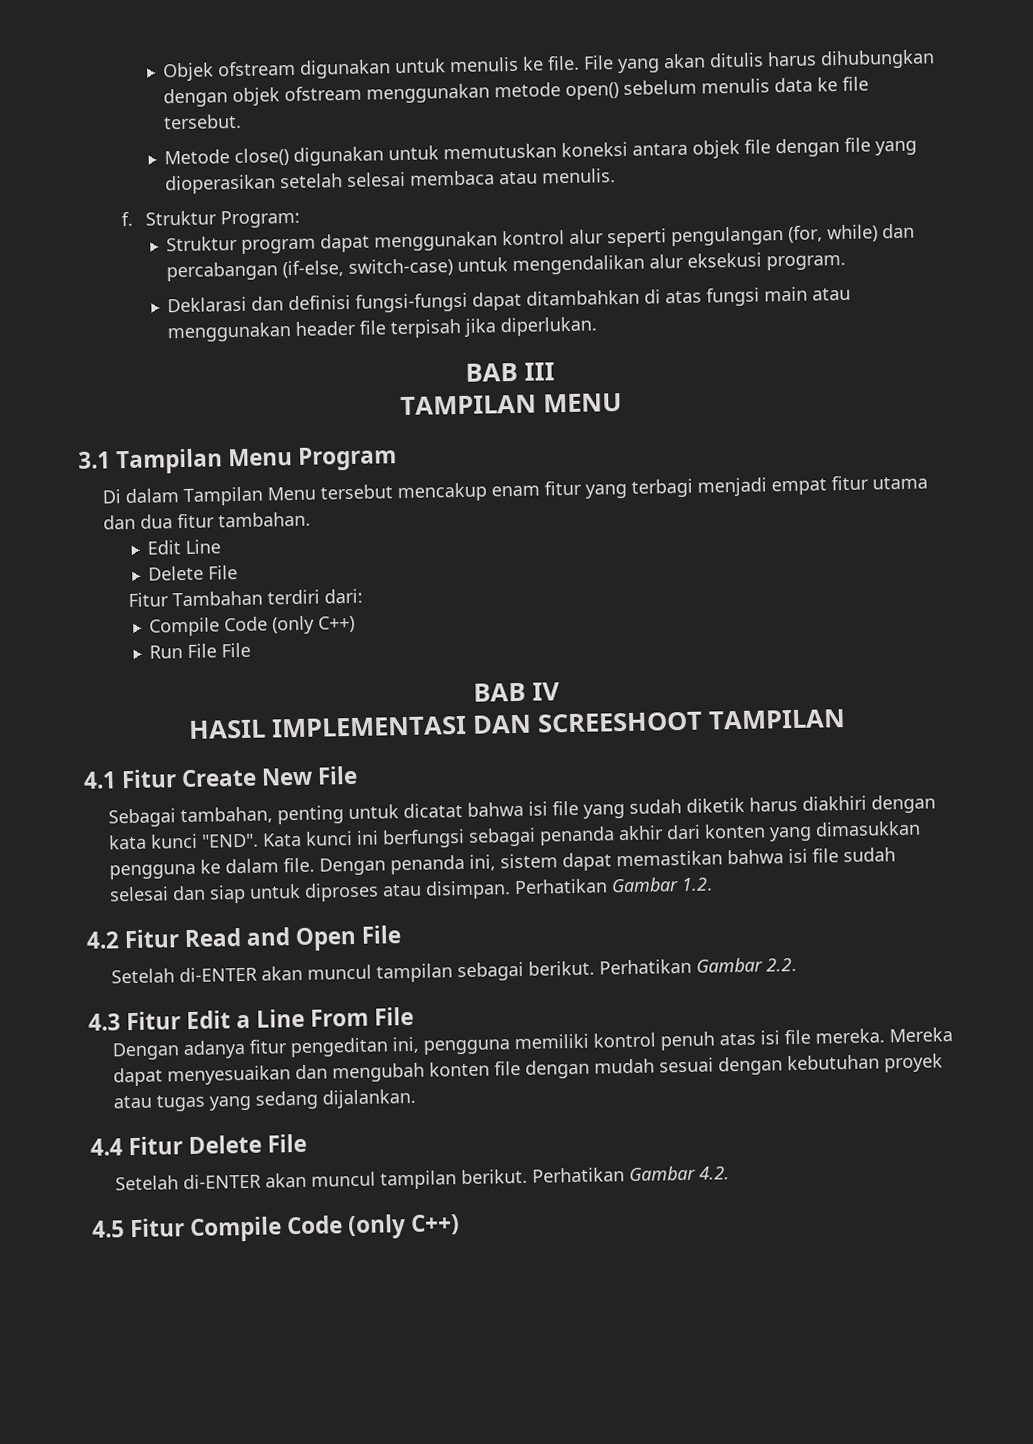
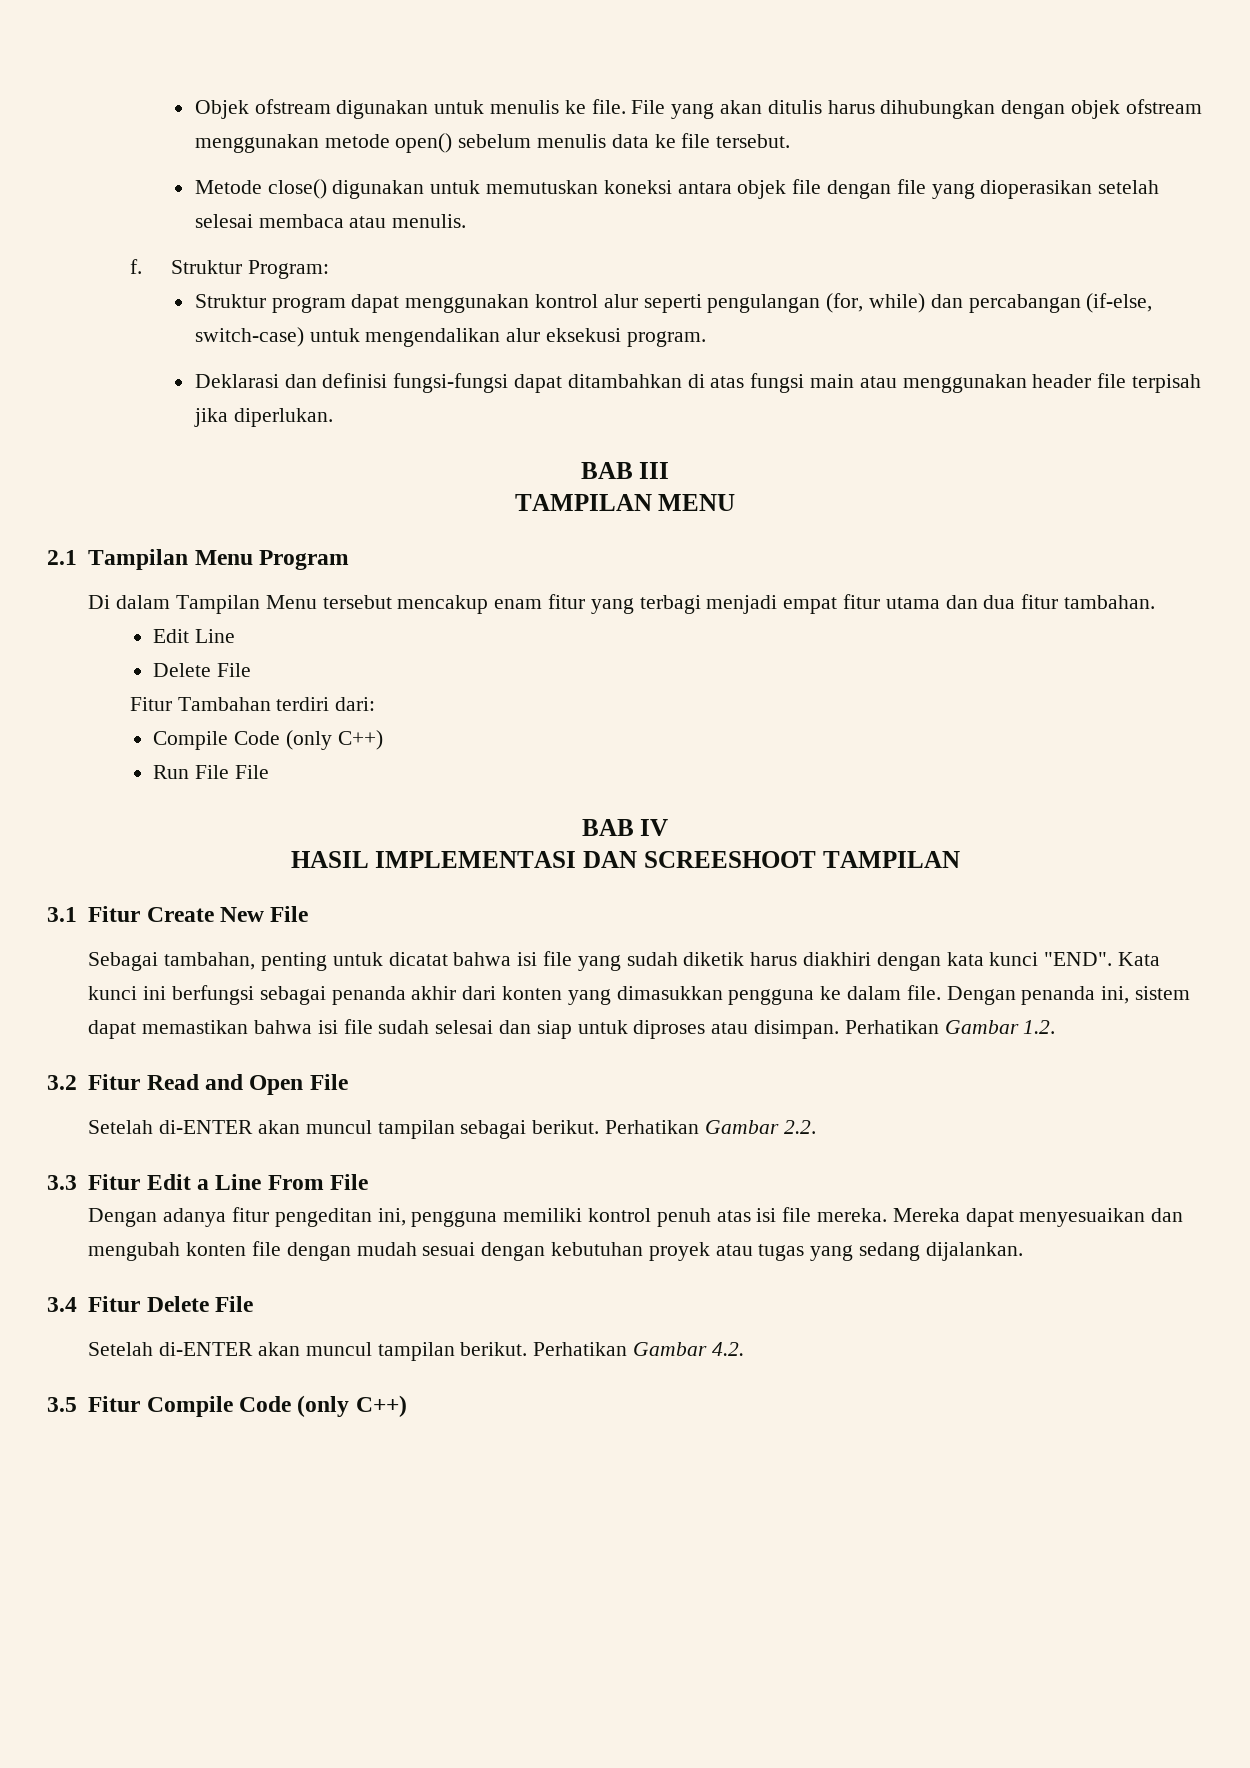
- 3.1 Tampilan Menu Program
+ 2.1 Tampilan Menu Program
- 4.1 Fitur Create New File
+ 3.1 Fitur Create New File
- 4.2 Fitur Read and Open File
+ 3.2 Fitur Read and Open File
- 4.3 Fitur Edit a Line From File
+ 3.3 Fitur Edit a Line From File
- 4.4 Fitur Delete File
+ 3.4 Fitur Delete File
- 4.5 Fitur Compile Code (only C++)
+ 3.5 Fitur Compile Code (only C++)

